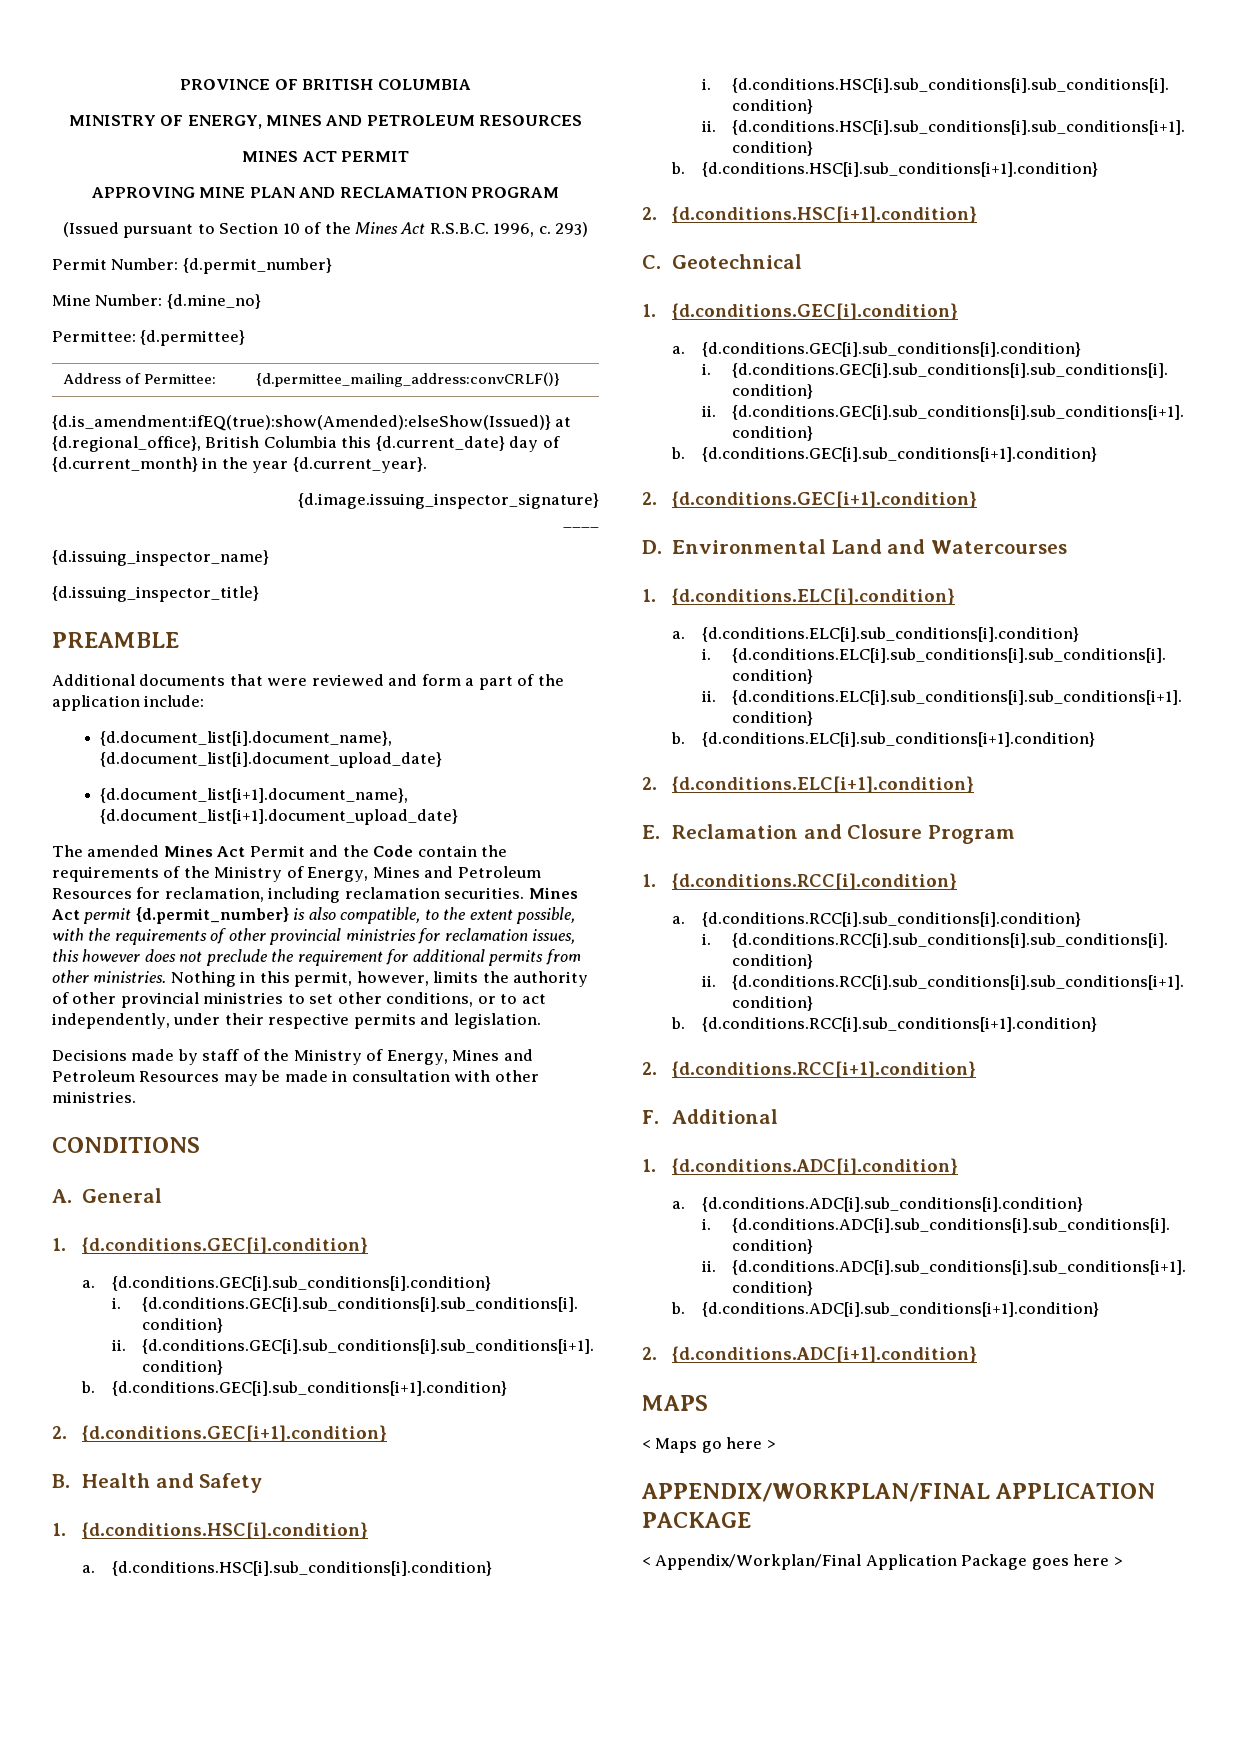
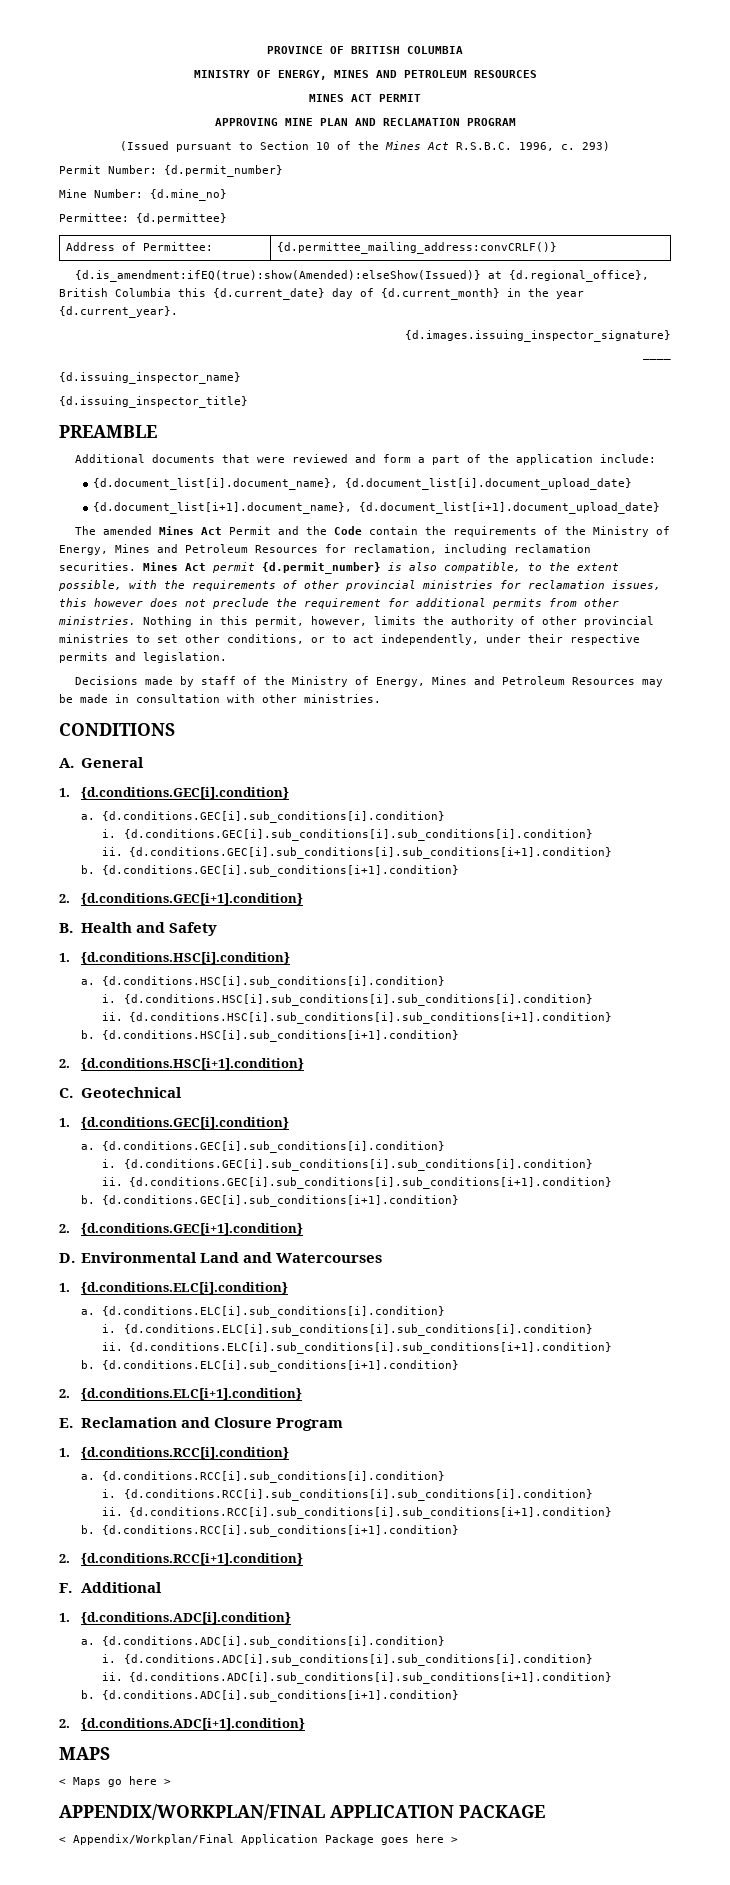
- {d.image.issuing_inspector_signature}
+ {d.images.issuing_inspector_signature}

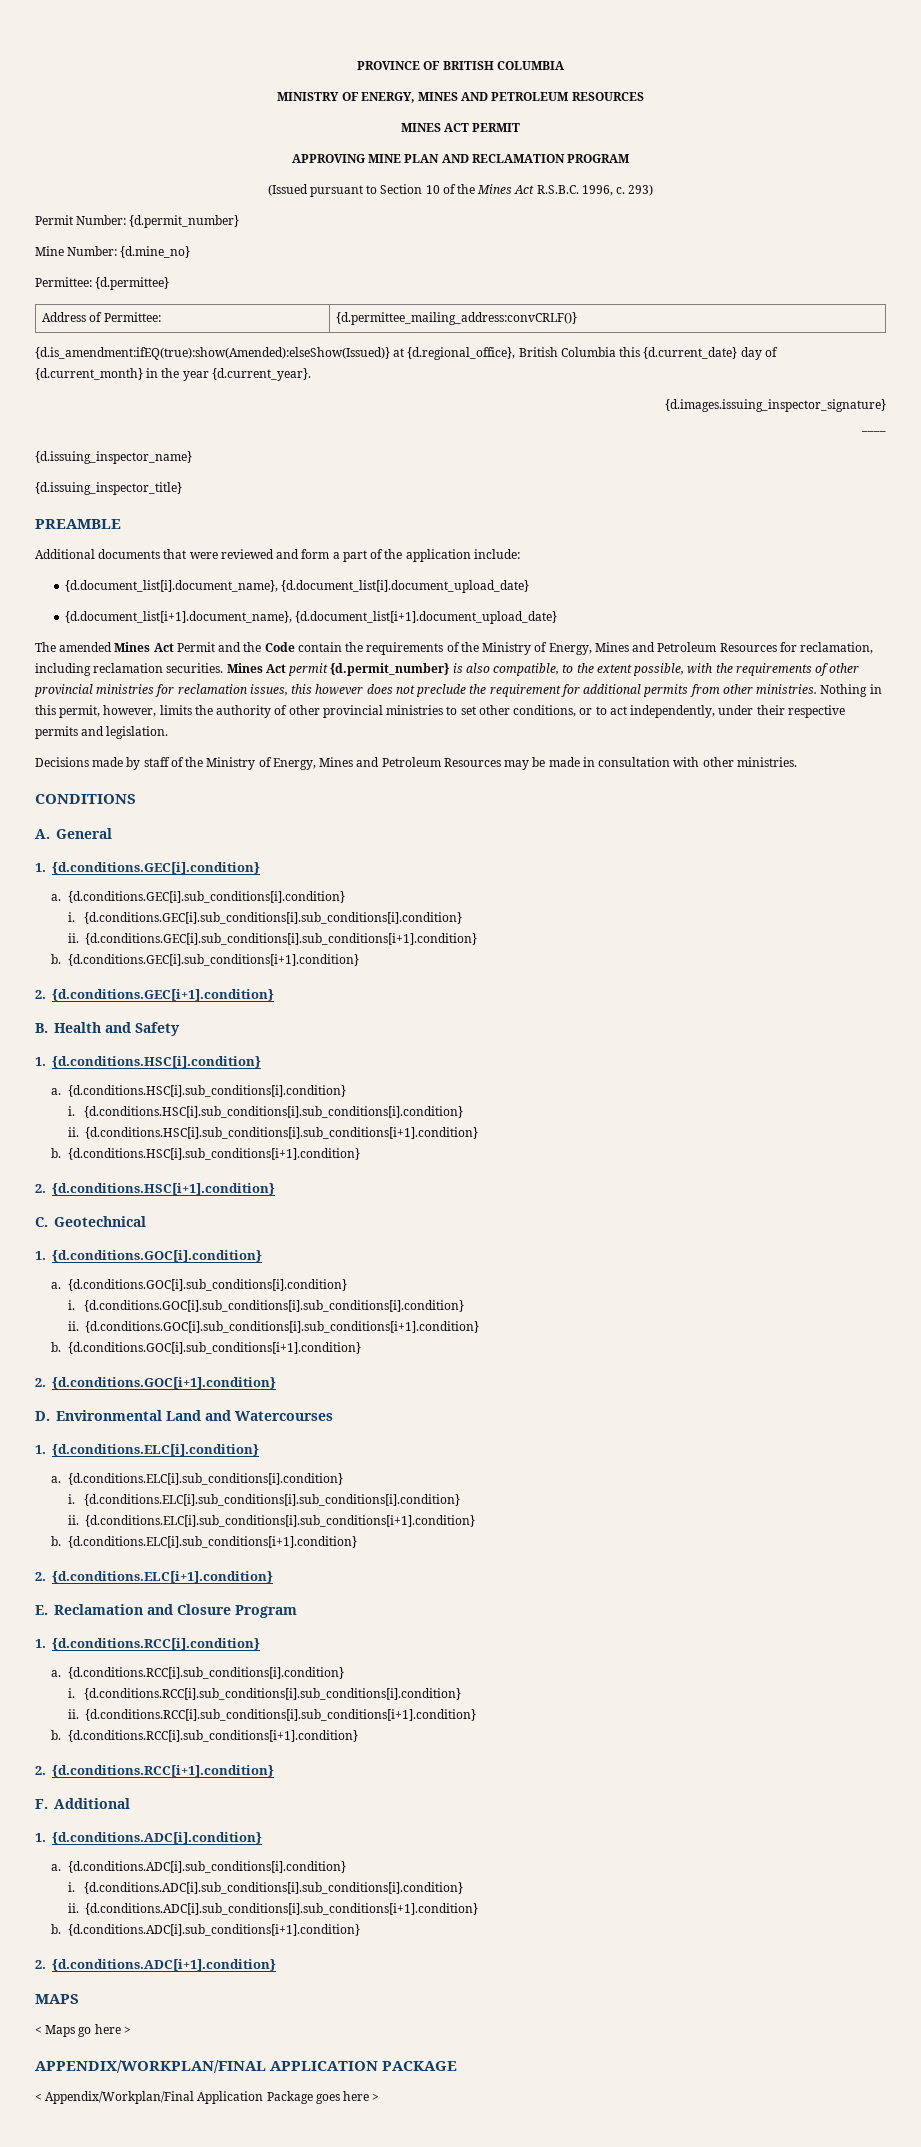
  C. Geotechnical
- 1. {d.conditions.GEC[i].condition}
- a. {d.conditions.GEC[i].sub_conditions[i].condition}
- i. {d.conditions.GEC[i].sub_conditions[i].sub_conditions[i].condition}
- ii. {d.conditions.GEC[i].sub_conditions[i].sub_conditions[i+1].condition}
- b. {d.conditions.GEC[i].sub_conditions[i+1].condition}
- 2. {d.conditions.GEC[i+1].condition}
+ 1. {d.conditions.GOC[i].condition}
+ a. {d.conditions.GOC[i].sub_conditions[i].condition}
+ i. {d.conditions.GOC[i].sub_conditions[i].sub_conditions[i].condition}
+ ii. {d.conditions.GOC[i].sub_conditions[i].sub_conditions[i+1].condition}
+ b. {d.conditions.GOC[i].sub_conditions[i+1].condition}
+ 2. {d.conditions.GOC[i+1].condition}

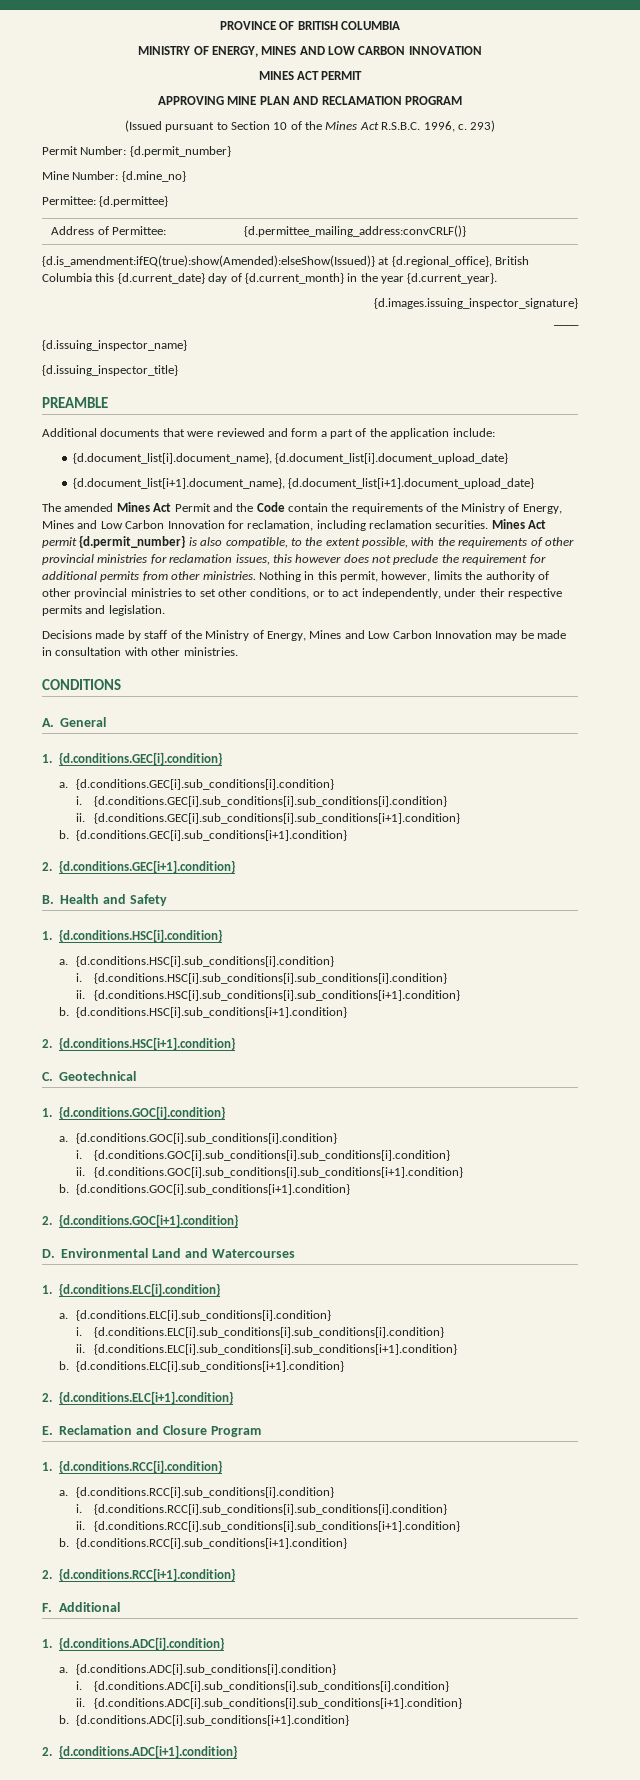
- MINISTRY OF ENERGY, MINES AND PETROLEUM RESOURCES
+ MINISTRY OF ENERGY, MINES AND LOW CARBON INNOVATION
- The amended Mines Act Permit and the Code contain the requirements of the Ministry of Energy, Mines and Petroleum Resources for reclamation, including reclamation securities.
+ The amended Mines Act Permit and the Code contain the requirements of the Ministry of Energy, Mines and Low Carbon Innovation for reclamation, including reclamation securities.
- Decisions made by staff of the Ministry of Energy, Mines and Petroleum Resources may be made in consultation with other ministries.
+ Decisions made by staff of the Ministry of Energy, Mines and Low Carbon Innovation may be made in consultation with other ministries.
- MAPS
- < Maps go here >
- APPENDIX/WORKPLAN/FINAL APPLICATION PACKAGE
- < Appendix/Workplan/Final Application Package goes here >

